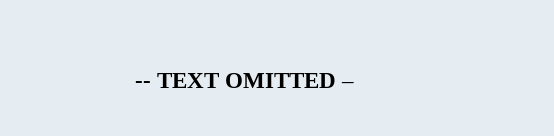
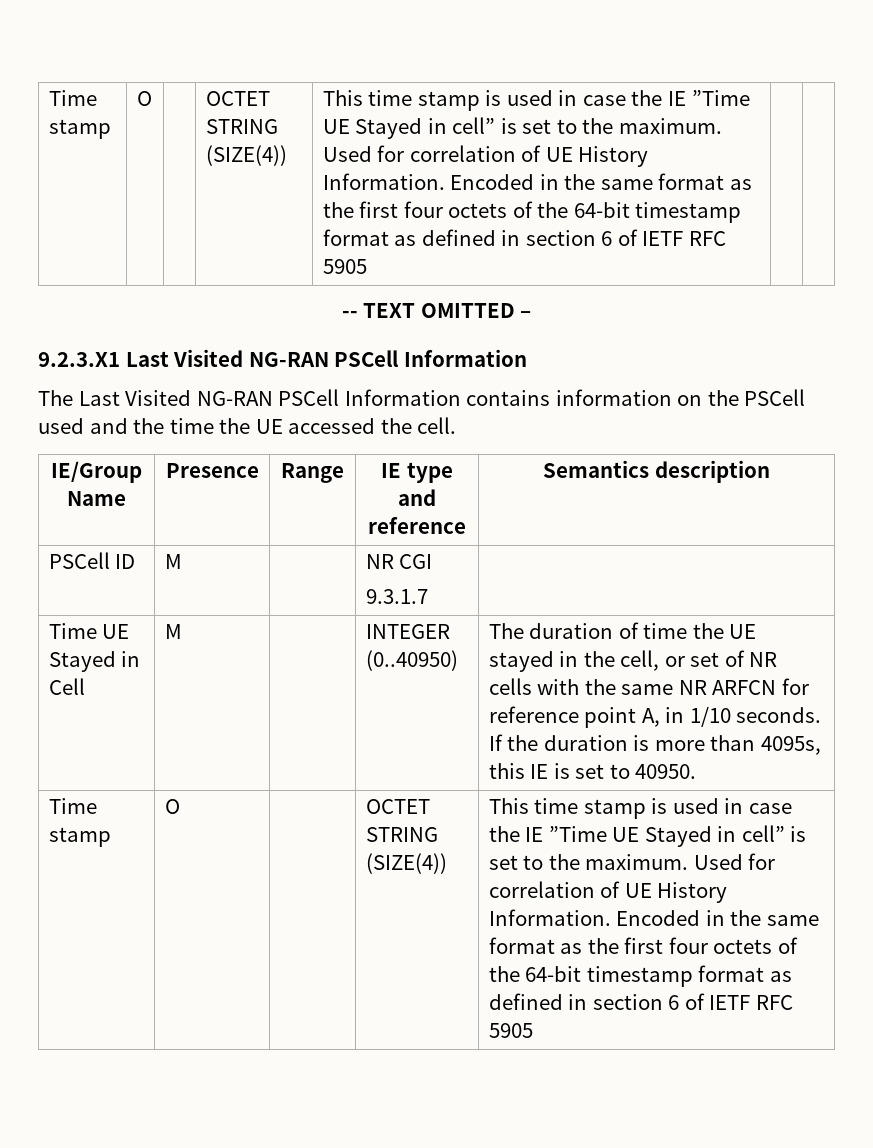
+ Time stamp | O | | OCTET STRING (SIZE(4)) | This time stamp is used in case the IE ”Time UE Stayed in cell” is set to the maximum. Used for correlation of UE History Information. Encoded in the same format as the first four octets of the 64-bit timestamp format as defined in section 6 of IETF RFC 5905 | |
  -- TEXT OMITTED –
+ 9.2.3.X1 Last Visited NG-RAN PSCell Information
+ The Last Visited NG-RAN PSCell Information contains information on the PSCell used and the time the UE accessed the cell.
+ IE/Group Name | Presence | Range | IE type and reference | Semantics description
+ PSCell ID | M | | NR CGI
+ 9.3.1.7 |
+ Time UE Stayed in Cell | M | | INTEGER (0..40950) | The duration of time the UE stayed in the cell, or set of NR cells with the same NR ARFCN for reference point A, in 1/10 seconds. If the duration is more than 4095s, this IE is set to 40950.
+ Time stamp | O | | OCTET STRING (SIZE(4)) | This time stamp is used in case the IE ”Time UE Stayed in cell” is set to the maximum. Used for correlation of UE History Information. Encoded in the same format as the first four octets of the 64-bit timestamp format as defined in section 6 of IETF RFC 5905

